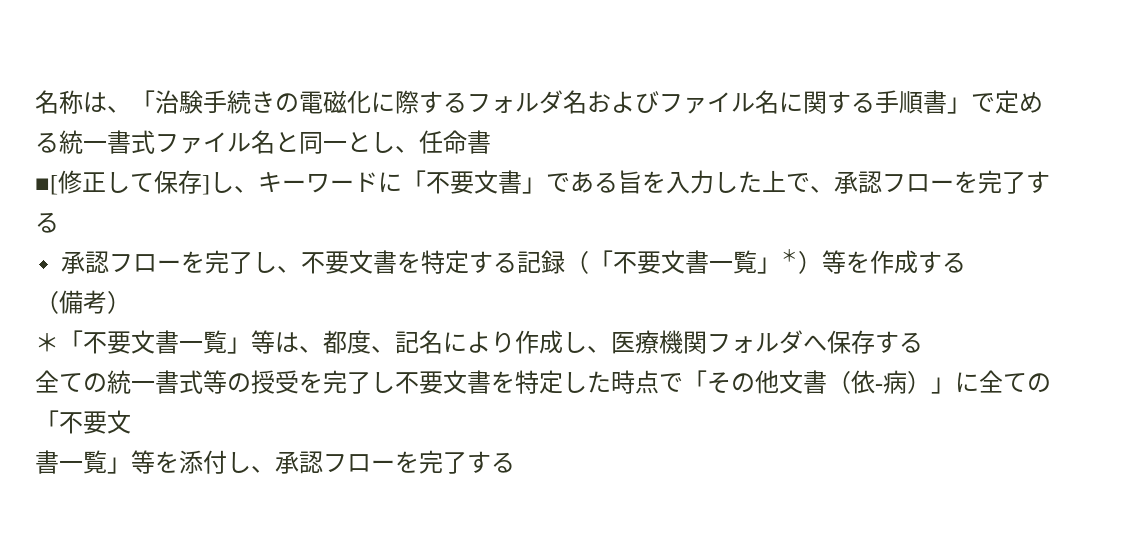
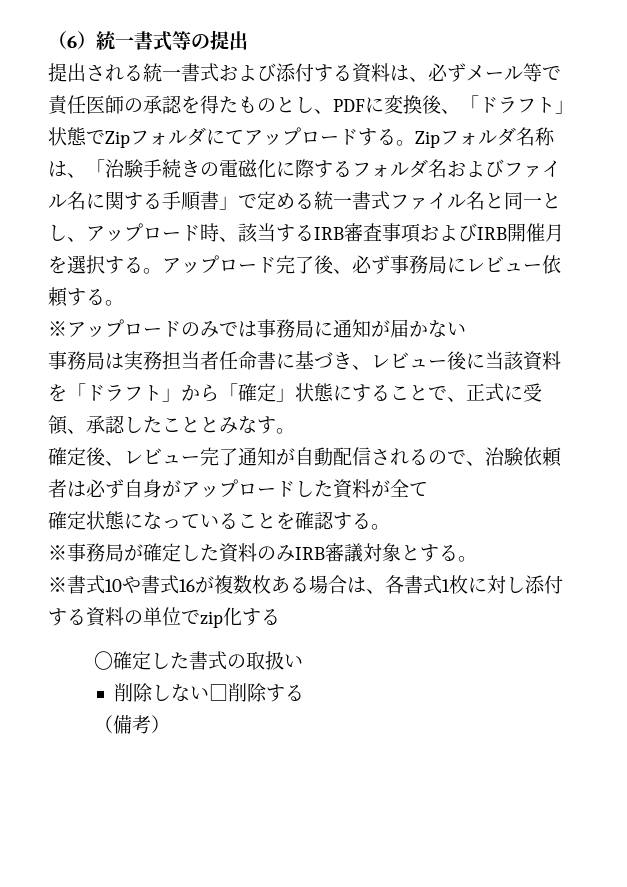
- 名称は、「治験手続きの電磁化に際するフォルダ名およびファイル名に関する手順書」で定める統一書式ファイル名と同一とし、任命書
- ■[修正して保存]し、キーワードに「不要文書」である旨を入力した上で、承認フローを完了する
- 承認フローを完了し、不要文書を特定する記録（「不要文書一覧」＊）等を作成する
+ （6）統一書式等の提出
+ 提出される統一書式および添付する資料は、必ずメール等で責任医師の承認を得たものとし、PDFに変換後、「ドラフト」状態でZipフォルダにてアップロードする。Zipフォルダ名称は、「治験手続きの電磁化に際するフォルダ名およびファイル名に関する手順書」で定める統一書式ファイル名と同一とし、アップロード時、該当するIRB審査事項およびIRB開催月を選択する。アップロード完了後、必ず事務局にレビュー依頼する。
+ ※アップロードのみでは事務局に通知が届かない
+ 事務局は実務担当者任命書に基づき、レビュー後に当該資料を「ドラフト」から「確定」状態にすることで、正式に受領、承認したこととみなす。
+ 確定後、レビュー完了通知が自動配信されるので、治験依頼者は必ず自身がアップロードした資料が全て
+ 確定状態になっていることを確認する。
+ ※事務局が確定した資料のみIRB審議対象とする。
+ ※書式10や書式16が複数枚ある場合は、各書式1枚に対し添付する資料の単位でzip化する
+ 〇確定した書式の取扱い
+ 削除しない□削除する
  （備考）
- ＊「不要文書一覧」等は、都度、記名により作成し、医療機関フォルダへ保存する
- 全ての統一書式等の授受を完了し不要文書を特定した時点で「その他文書（依-病）」に全ての「不要文
- 書一覧」等を添付し、承認フローを完了する

